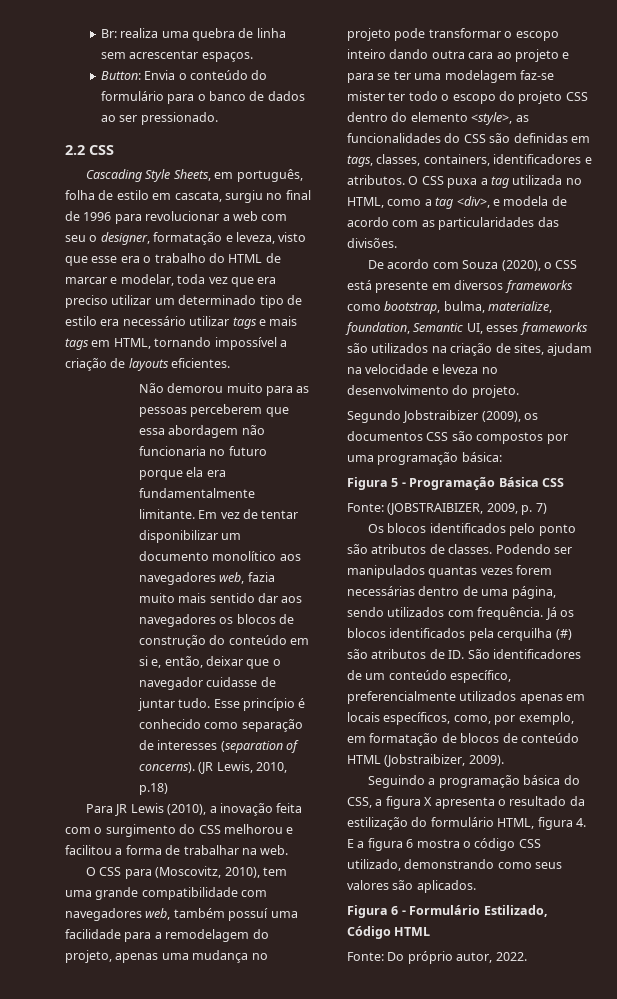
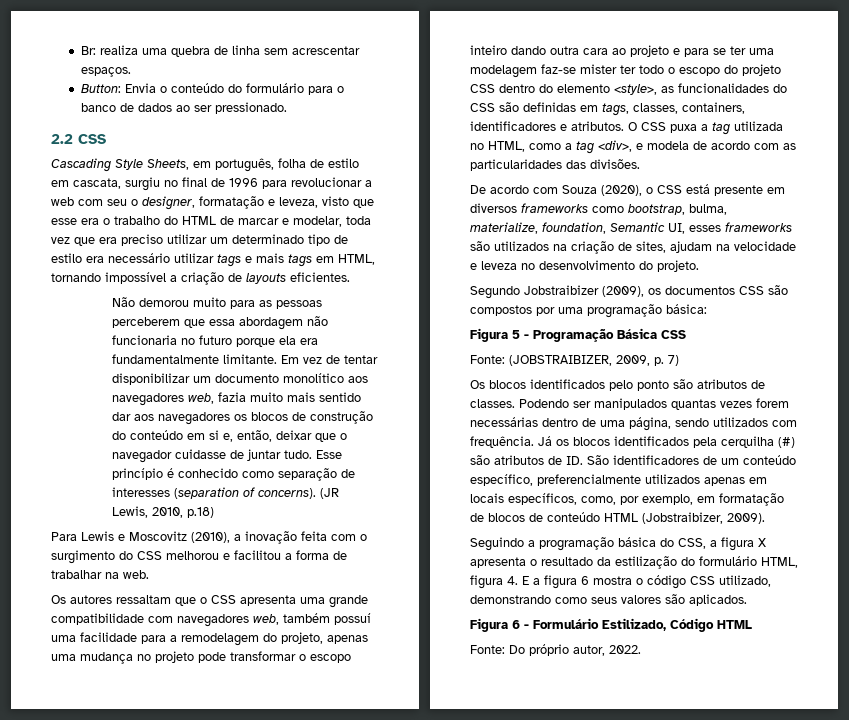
- Para JR Lewis (2010), a inovação feita com o surgimento do CSS melhorou e facilitou a forma de trabalhar na web.
+ Para Lewis e Moscovitz (2010), a inovação feita com o surgimento do CSS melhorou e facilitou a forma de trabalhar na web.
- O CSS para (Moscovitz, 2010), tem uma grande compatibilidade com navegadores web, também possuí uma facilidade para a remodelagem do projeto, apenas uma mudança no projeto pode transformar o escopo inteiro dando outra cara ao projeto e para se ter uma modelagem faz-se mister ter todo o escopo do projeto CSS dentro do elemento <style>, as funcionalidades do CSS são definidas em tags, classes, containers, identificadores e atributos.
+ Os autores ressaltam que o CSS apresenta uma grande compatibilidade com navegadores web, também possuí uma facilidade para a remodelagem do projeto, apenas uma mudança no projeto pode transformar o escopo inteiro dando outra cara ao projeto e para se ter uma modelagem faz-se mister ter todo o escopo do projeto CSS dentro do elemento <style>, as funcionalidades do CSS são definidas em tags, classes, containers, identificadores e atributos.

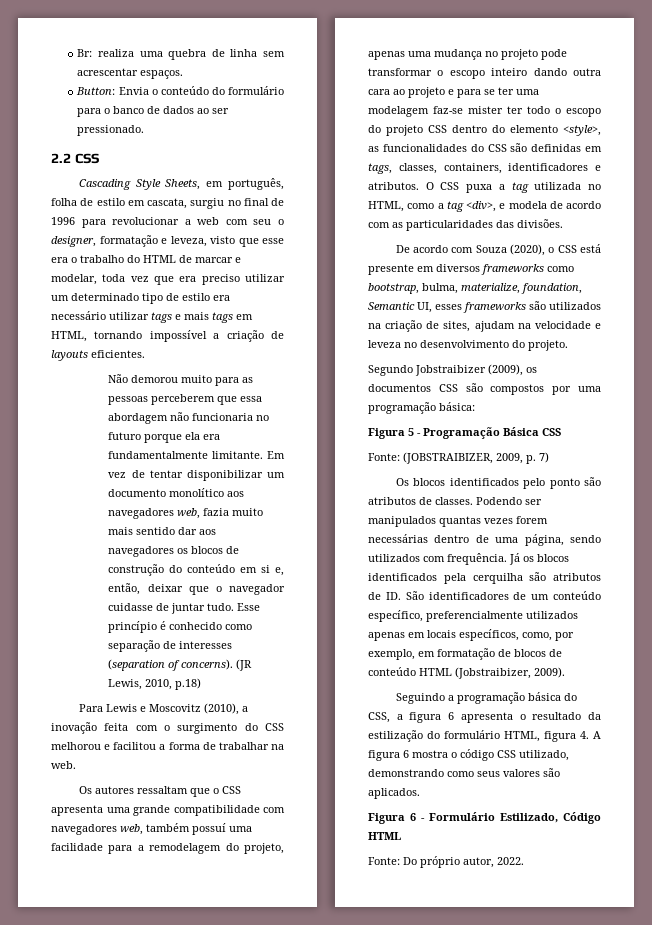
- Já os blocos identificados pela cerquilha (#) são atributos de ID. São identificadores de um conteúdo específico, preferencialmente utilizados apenas em locais específicos, como, por exemplo, em formatação de blocos de conteúdo HTML (Jobstraibizer, 2009).
+ Já os blocos identificados pela cerquilha são atributos de ID. São identificadores de um conteúdo específico, preferencialmente utilizados apenas em locais específicos, como, por exemplo, em formatação de blocos de conteúdo HTML (Jobstraibizer, 2009).
- Seguindo a programação básica do CSS, a figura X apresenta o resultado da estilização do formulário HTML, figura 4. E a figura 6 mostra o código CSS utilizado, demonstrando como seus valores são aplicados.
+ Seguindo a programação básica do CSS, a figura 6 apresenta o resultado da estilização do formulário HTML, figura 4. A figura 6 mostra o código CSS utilizado, demonstrando como seus valores são aplicados.

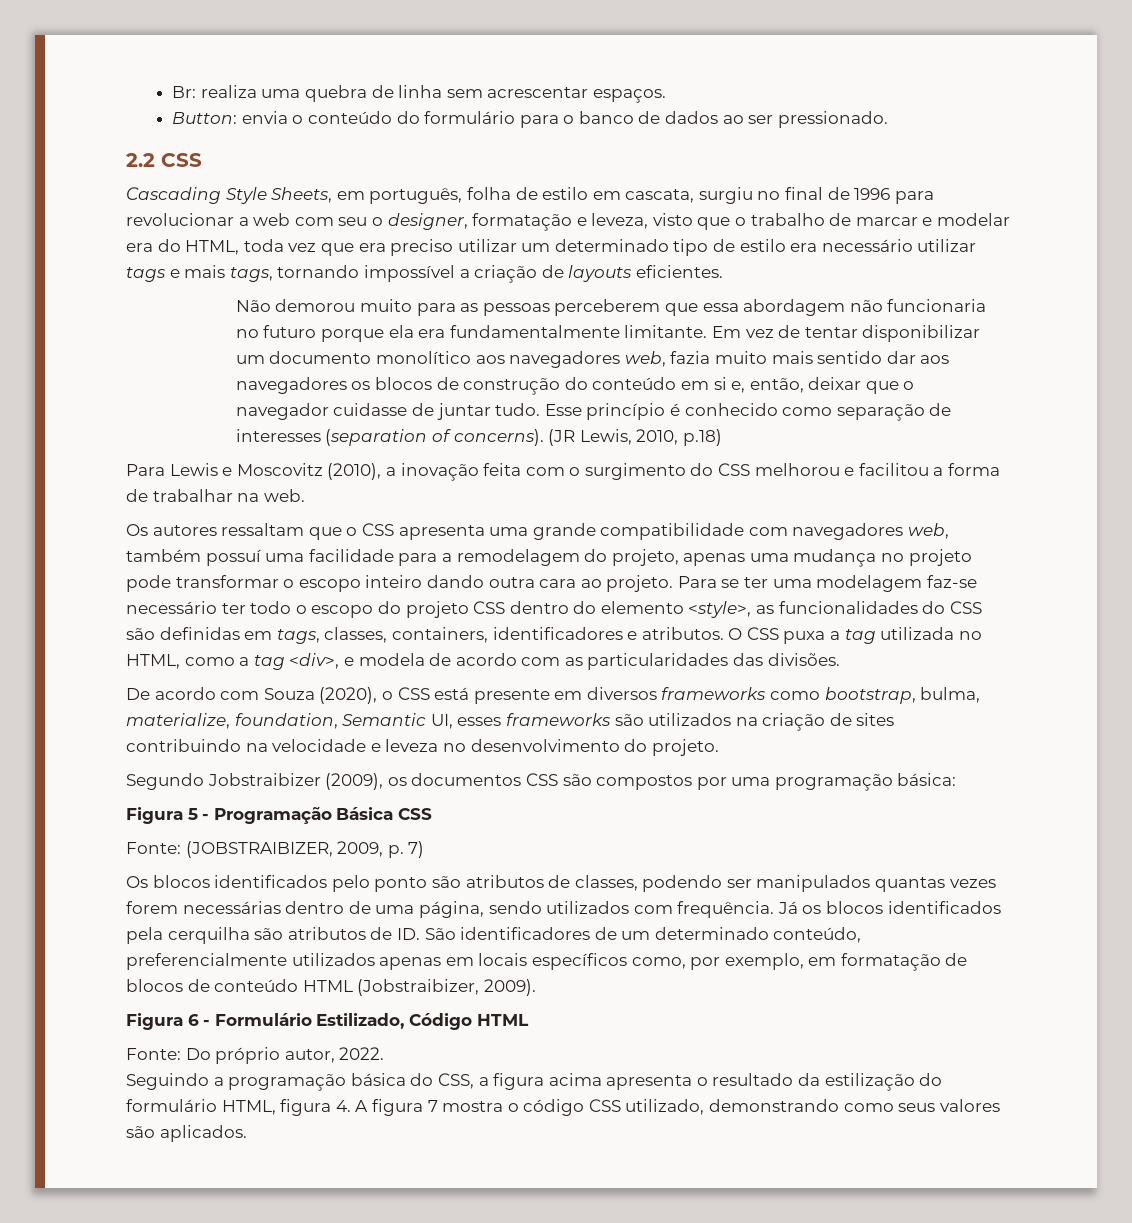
- Button: Envia o conteúdo do formulário para o banco de dados ao ser pressionado.
+ Button: envia o conteúdo do formulário para o banco de dados ao ser pressionado.
- Cascading Style Sheets, em português, folha de estilo em cascata, surgiu no final de 1996 para revolucionar a web com seu o designer, formatação e leveza, visto que esse era o trabalho do HTML de marcar e modelar, toda vez que era preciso utilizar um determinado tipo de estilo era necessário utilizar tags e mais tags em HTML, tornando impossível a criação de layouts eficientes.
+ Cascading Style Sheets, em português, folha de estilo em cascata, surgiu no final de 1996 para revolucionar a web com seu o designer, formatação e leveza, visto que o trabalho de marcar e modelar era do HTML, toda vez que era preciso utilizar um determinado tipo de estilo era necessário utilizar tags e mais tags, tornando impossível a criação de layouts eficientes.
- Os autores ressaltam que o CSS apresenta uma grande compatibilidade com navegadores web, também possuí uma facilidade para a remodelagem do projeto, apenas uma mudança no projeto pode transformar o escopo inteiro dando outra cara ao projeto e para se ter uma modelagem faz-se mister ter todo o escopo do projeto CSS dentro do elemento <style>, as funcionalidades do CSS são definidas em tags, classes, containers, identificadores e atributos.
+ Os autores ressaltam que o CSS apresenta uma grande compatibilidade com navegadores web, também possuí uma facilidade para a remodelagem do projeto, apenas uma mudança no projeto pode transformar o escopo inteiro dando outra cara ao projeto. Para se ter uma modelagem faz-se necessário ter todo o escopo do projeto CSS dentro do elemento <style>, as funcionalidades do CSS são definidas em tags, classes, containers, identificadores e atributos.
- De acordo com Souza (2020), o CSS está presente em diversos frameworks como bootstrap, bulma, materialize, foundation, Semantic UI, esses frameworks são utilizados na criação de sites, ajudam na velocidade e leveza no desenvolvimento do projeto.
+ De acordo com Souza (2020), o CSS está presente em diversos frameworks como bootstrap, bulma, materialize, foundation, Semantic UI, esses frameworks são utilizados na criação de sites contribuindo na velocidade e leveza no desenvolvimento do projeto.
- Os blocos identificados pelo ponto são atributos de classes. Podendo ser manipulados quantas vezes forem necessárias dentro de uma página, sendo utilizados com frequência.
+ Os blocos identificados pelo ponto são atributos de classes, podendo ser manipulados quantas vezes forem necessárias dentro de uma página, sendo utilizados com frequência.
- Já os blocos identificados pela cerquilha são atributos de ID. São identificadores de um conteúdo específico, preferencialmente utilizados apenas em locais específicos, como, por exemplo, em formatação de blocos de conteúdo HTML (Jobstraibizer, 2009).
+ Já os blocos identificados pela cerquilha são atributos de ID. São identificadores de um determinado conteúdo, preferencialmente utilizados apenas em locais específicos como, por exemplo, em formatação de blocos de conteúdo HTML (Jobstraibizer, 2009).
- Seguindo a programação básica do CSS, a figura 6 apresenta o resultado da estilização do formulário HTML, figura 4. A figura 6 mostra o código CSS utilizado, demonstrando como seus valores são aplicados.
+ Seguindo a programação básica do CSS, a figura acima apresenta o resultado da estilização do formulário HTML, figura 4. A figura 7 mostra o código CSS utilizado, demonstrando como seus valores são aplicados.

